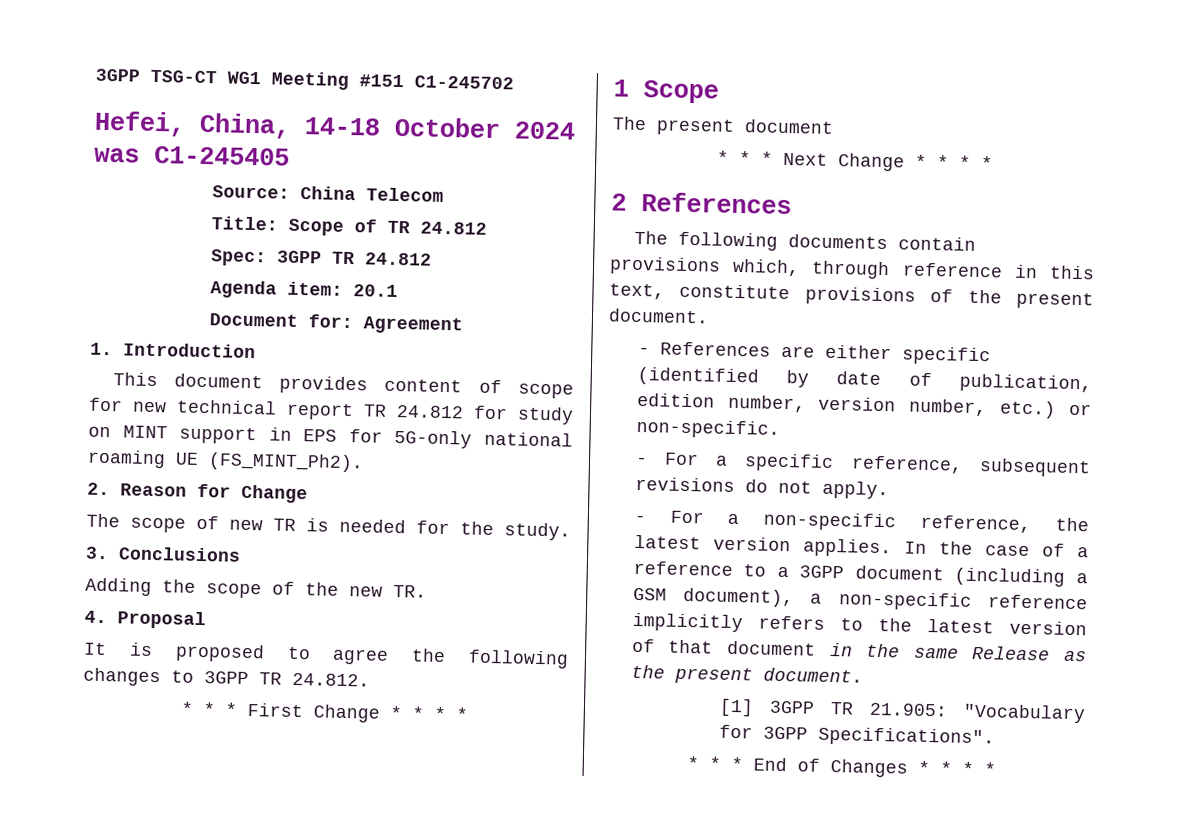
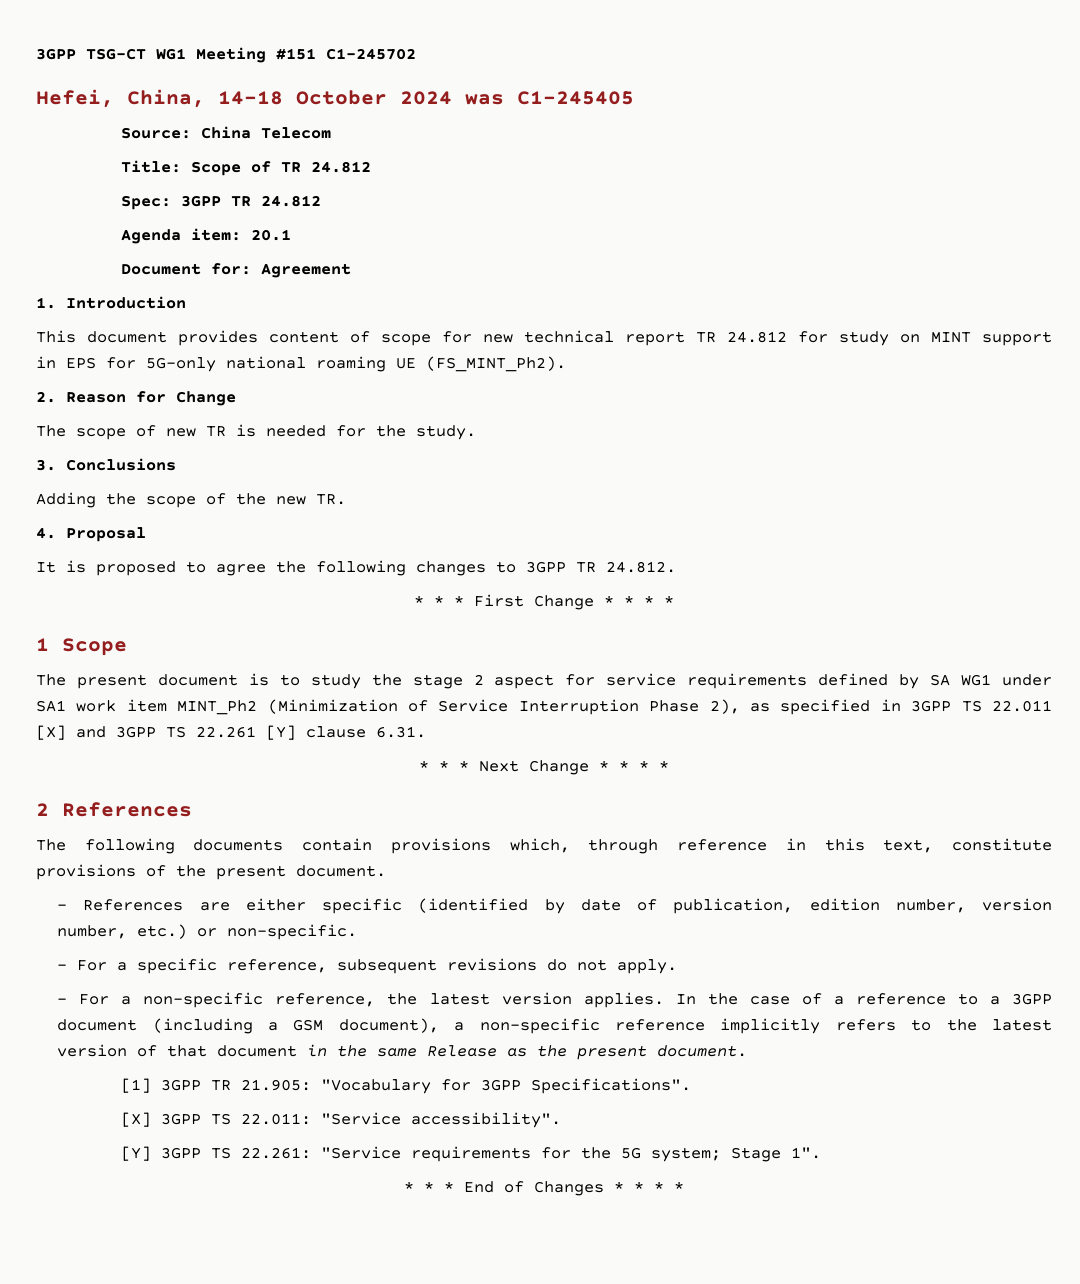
- The present document
+ The present document is to study the stage 2 aspect for service requirements defined by SA WG1 under SA1 work item MINT_Ph2 (Minimization of Service Interruption Phase 2), as specified in 3GPP TS 22.011 [X] and 3GPP TS 22.261 [Y] clause 6.31.
+ [X] 3GPP TS 22.011: "Service accessibility".
+ [Y] 3GPP TS 22.261: "Service requirements for the 5G system; Stage 1".

